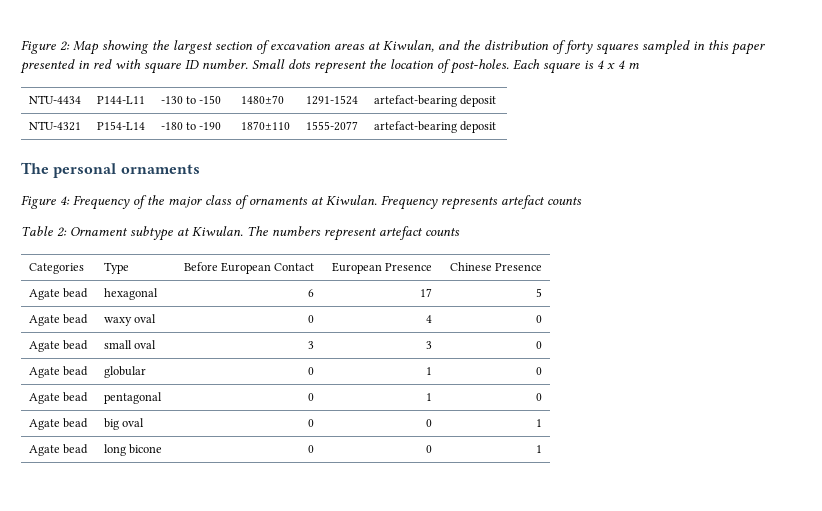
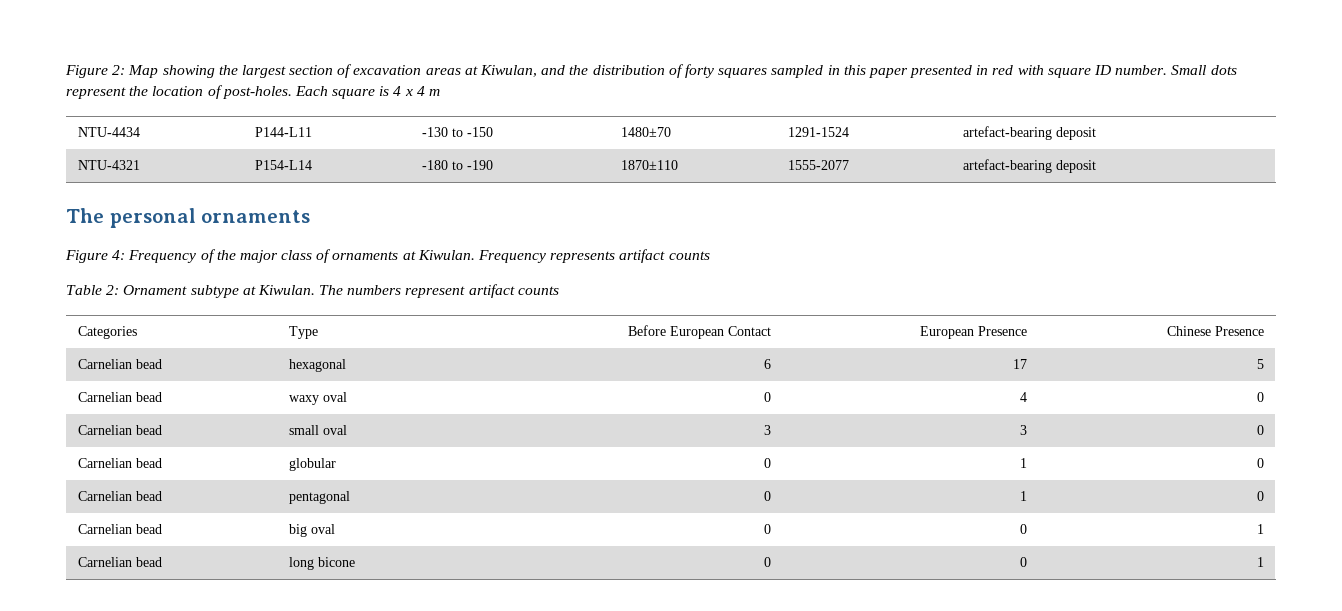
- Frequency represents artefact counts
+ Frequency represents artifact counts
- The numbers represent artefact counts
+ The numbers represent artifact counts
- Agate bead | hexagonal | 6 | 17 | 5
+ Carnelian bead | hexagonal | 6 | 17 | 5
- Agate bead | waxy oval | 0 | 4 | 0
+ Carnelian bead | waxy oval | 0 | 4 | 0
- Agate bead | small oval | 3 | 3 | 0
+ Carnelian bead | small oval | 3 | 3 | 0
- Agate bead | globular | 0 | 1 | 0
+ Carnelian bead | globular | 0 | 1 | 0
- Agate bead | pentagonal | 0 | 1 | 0
+ Carnelian bead | pentagonal | 0 | 1 | 0
- Agate bead | big oval | 0 | 0 | 1
+ Carnelian bead | big oval | 0 | 0 | 1
- Agate bead | long bicone | 0 | 0 | 1
+ Carnelian bead | long bicone | 0 | 0 | 1

